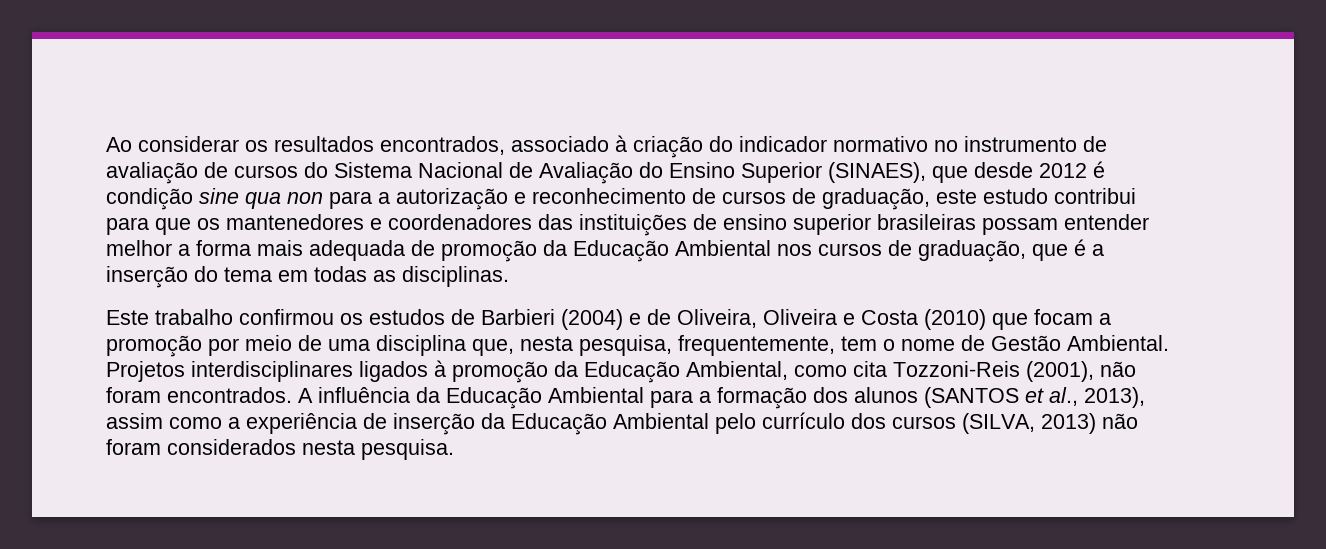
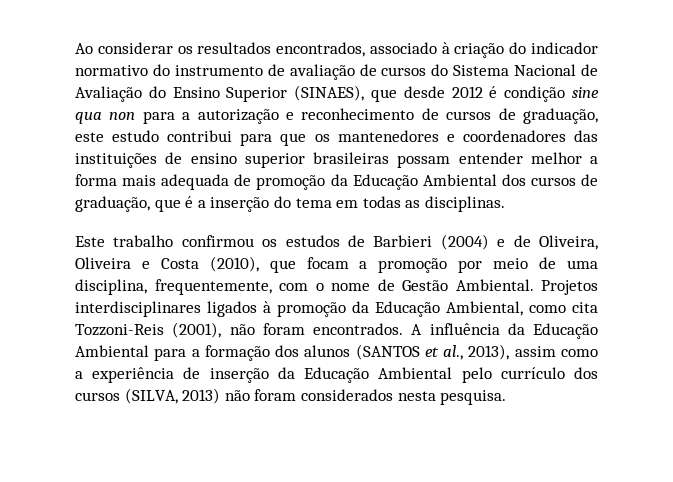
- Ao considerar os resultados encontrados, associado à criação do indicador normativo no instrumento de avaliação de cursos do Sistema Nacional de Avaliação do Ensino Superior (SINAES), que desde 2012 é condição sine qua non para a autorização e reconhecimento de cursos de graduação, este estudo contribui para que os mantenedores e coordenadores das instituições de ensino superior brasileiras possam entender melhor a forma mais adequada de promoção da Educação Ambiental nos cursos de graduação, que é a inserção do tema em todas as disciplinas.
+ Ao considerar os resultados encontrados, associado à criação do indicador normativo do instrumento de avaliação de cursos do Sistema Nacional de Avaliação do Ensino Superior (SINAES), que desde 2012 é condição sine qua non para a autorização e reconhecimento de cursos de graduação, este estudo contribui para que os mantenedores e coordenadores das instituições de ensino superior brasileiras possam entender melhor a forma mais adequada de promoção da Educação Ambiental dos cursos de graduação, que é a inserção do tema em todas as disciplinas.
- Este trabalho confirmou os estudos de Barbieri (2004) e de Oliveira, Oliveira e Costa (2010) que focam a promoção por meio de uma disciplina que, nesta pesquisa, frequentemente, tem o nome de Gestão Ambiental.
+ Este trabalho confirmou os estudos de Barbieri (2004) e de Oliveira, Oliveira e Costa (2010), que focam a promoção por meio de uma disciplina, frequentemente, com o nome de Gestão Ambiental.

